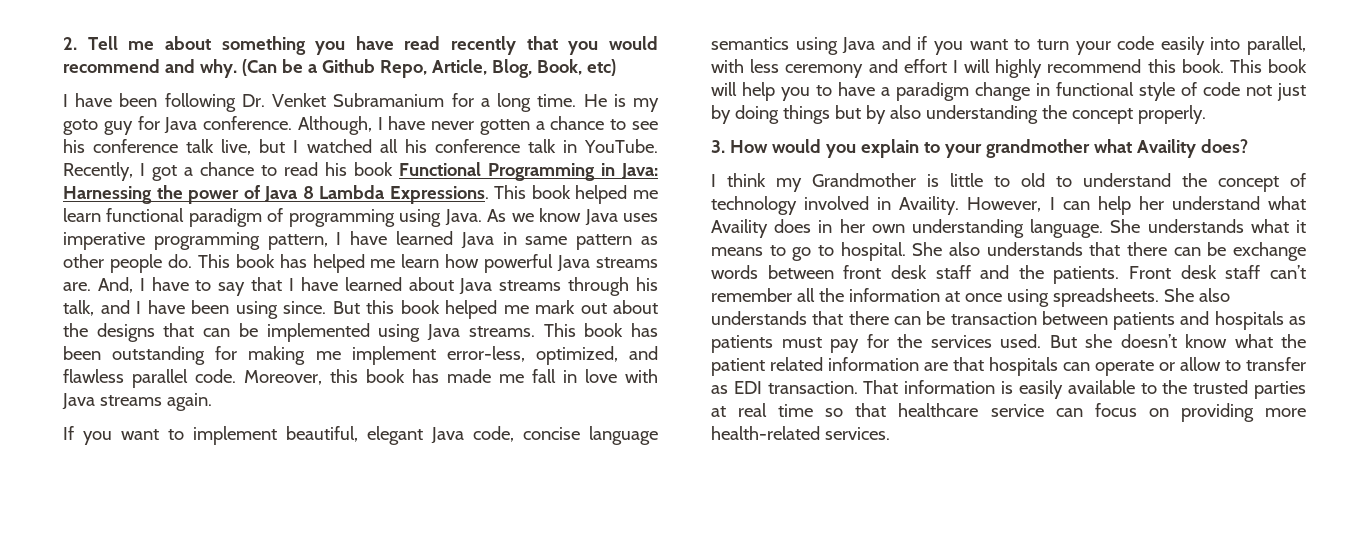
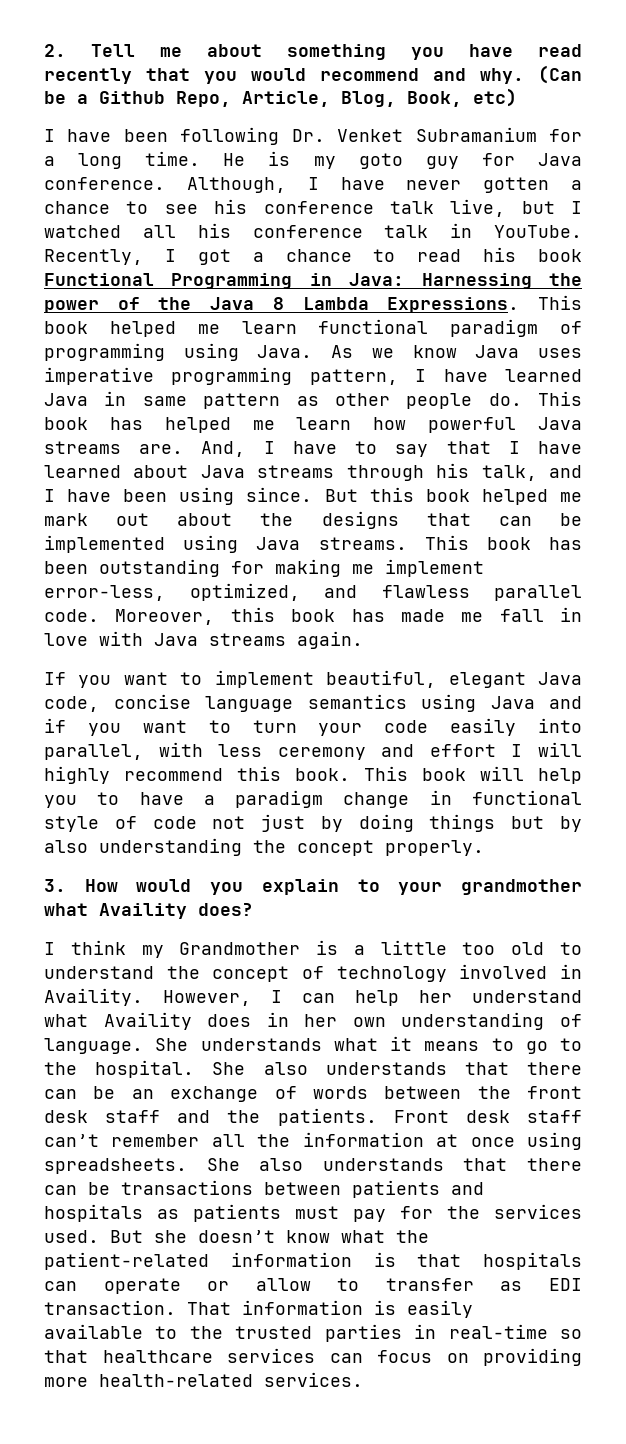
- Recently, I got a chance to read his book Functional Programming in Java: Harnessing the power of Java 8 Lambda Expressions.
+ Recently, I got a chance to read his book Functional Programming in Java: Harnessing the power of the Java 8 Lambda Expressions.
- I think my Grandmother is little to old to understand the concept of technology involved in Availity.
+ I think my Grandmother is a little too old to understand the concept of technology involved in Availity.
- However, I can help her understand what Availity does in her own understanding language.
+ However, I can help her understand what Availity does in her own understanding of language.
- She understands what it means to go to hospital.
+ She understands what it means to go to the hospital.
- She also understands that there can be exchange words between front desk staff and the patients.
+ She also understands that there can be an exchange of words between the front desk staff and the patients.
- She also understands that there can be transaction between patients and hospitals as patients must pay for the services used.
+ She also understands that there can be transactions between patients and hospitals as patients must pay for the services used.
- But she doesn’t know what the patient related information are that hospitals can operate or allow to transfer as EDI transaction.
+ But she doesn’t know what the patient-related information is that hospitals can operate or allow to transfer as EDI transaction.
- That information is easily available to the trusted parties at real time so that healthcare service can focus on providing more health-related services.
+ That information is easily available to the trusted parties in real-time so that healthcare services can focus on providing more health-related services.

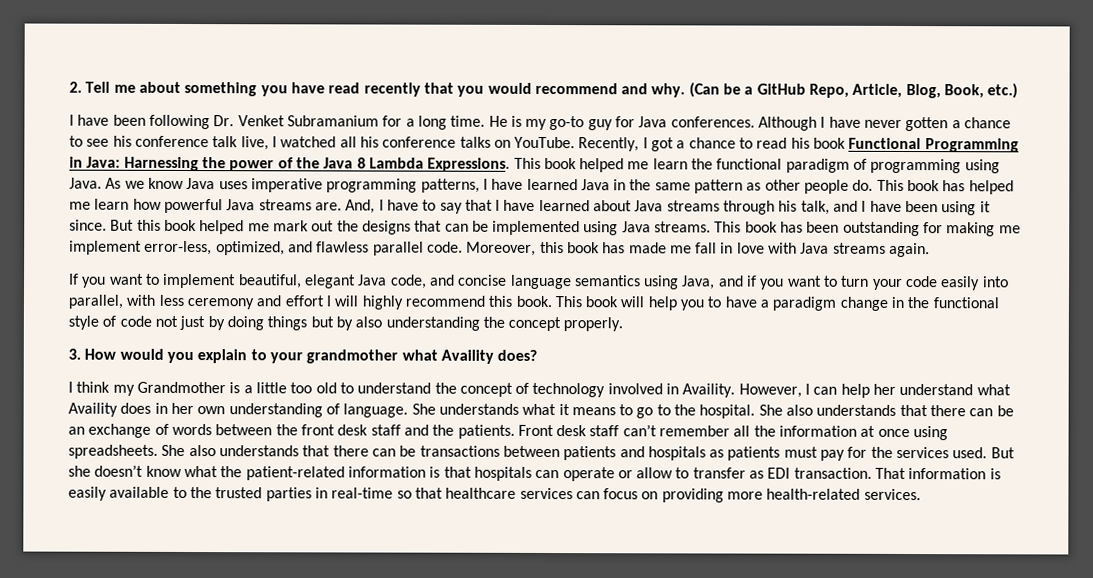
- (Can be a Github Repo, Article, Blog, Book, etc)
+ (Can be a GitHub Repo, Article, Blog, Book, etc.)
- He is my goto guy for Java conference. Although, I have never gotten a chance to see his conference talk live, but I watched all his conference talk in YouTube.
+ He is my go-to guy for Java conferences. Although I have never gotten a chance to see his conference talk live, I watched all his conference talks on YouTube.
- This book helped me learn functional paradigm of programming using Java.
+ This book helped me learn the functional paradigm of programming using Java.
- As we know Java uses imperative programming pattern, I have learned Java in same pattern as other people do.
+ As we know Java uses imperative programming patterns, I have learned Java in the same pattern as other people do.
- And, I have to say that I have learned about Java streams through his talk, and I have been using since.
+ And, I have to say that I have learned about Java streams through his talk, and I have been using it since.
- But this book helped me mark out about the designs that can be implemented using Java streams.
+ But this book helped me mark out the designs that can be implemented using Java streams.
- If you want to implement beautiful, elegant Java code, concise language semantics using Java and if you want to turn your code easily into parallel, with less ceremony and effort I will highly recommend this book.
+ If you want to implement beautiful, elegant Java code, and concise language semantics using Java, and if you want to turn your code easily into parallel, with less ceremony and effort I will highly recommend this book.
- This book will help you to have a paradigm change in functional style of code not just by doing things but by also understanding the concept properly.
+ This book will help you to have a paradigm change in the functional style of code not just by doing things but by also understanding the concept properly.

